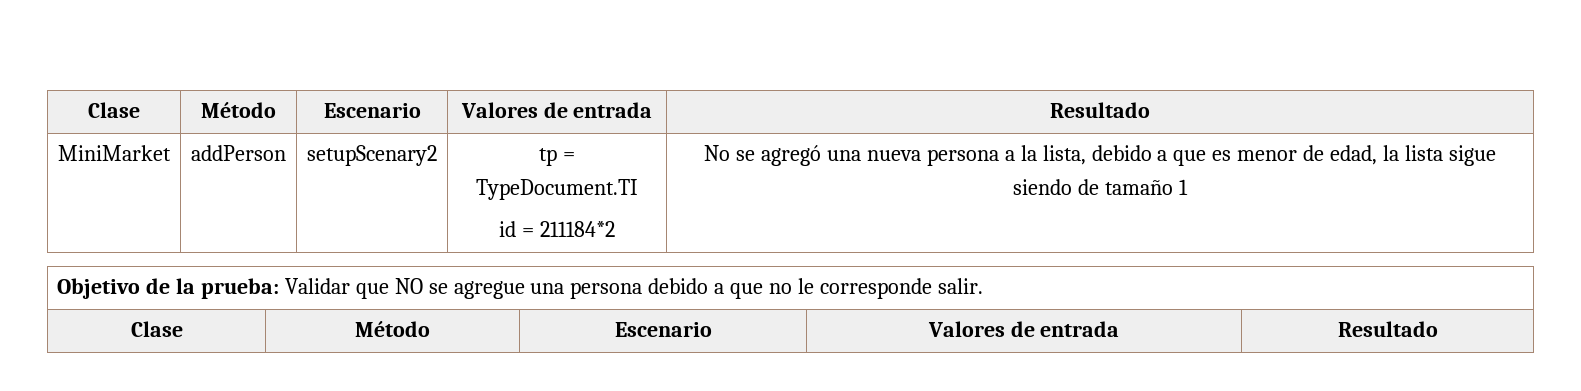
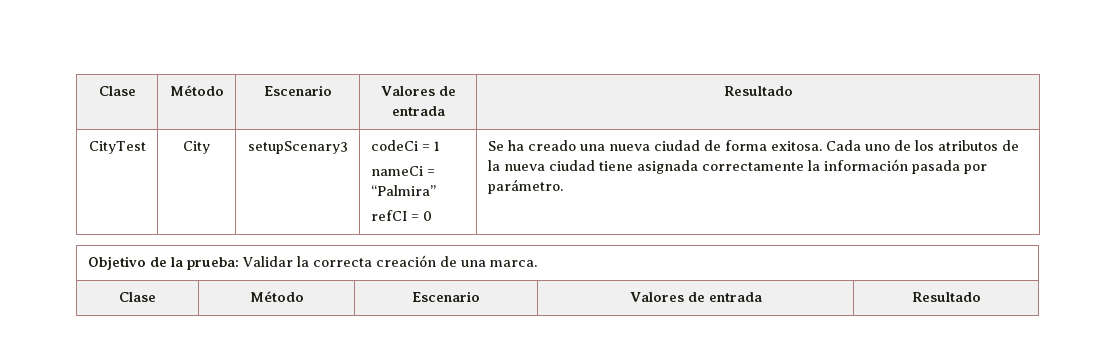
- MiniMarket | addPerson | setupScenary2 | tp = TypeDocument.TI
- id = 211184*2 | No se agregó una nueva persona a la lista, debido a que es menor de edad, la lista sigue siendo de tamaño 1
+ CityTest | City | setupScenary3 | codeCi = 1
+ nameCi = “Palmira”
+ refCI = 0 | Se ha creado una nueva ciudad de forma exitosa. Cada uno de los atributos de la nueva ciudad tiene asignada correctamente la información pasada por parámetro.
- Objetivo de la prueba: Validar que NO se agregue una persona debido a que no le corresponde salir.
+ Objetivo de la prueba: Validar la correcta creación de una marca.

